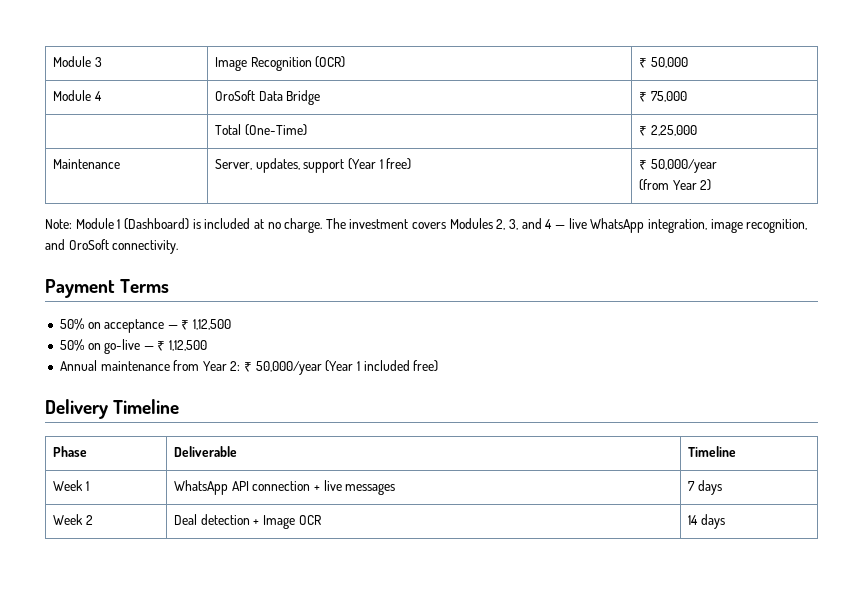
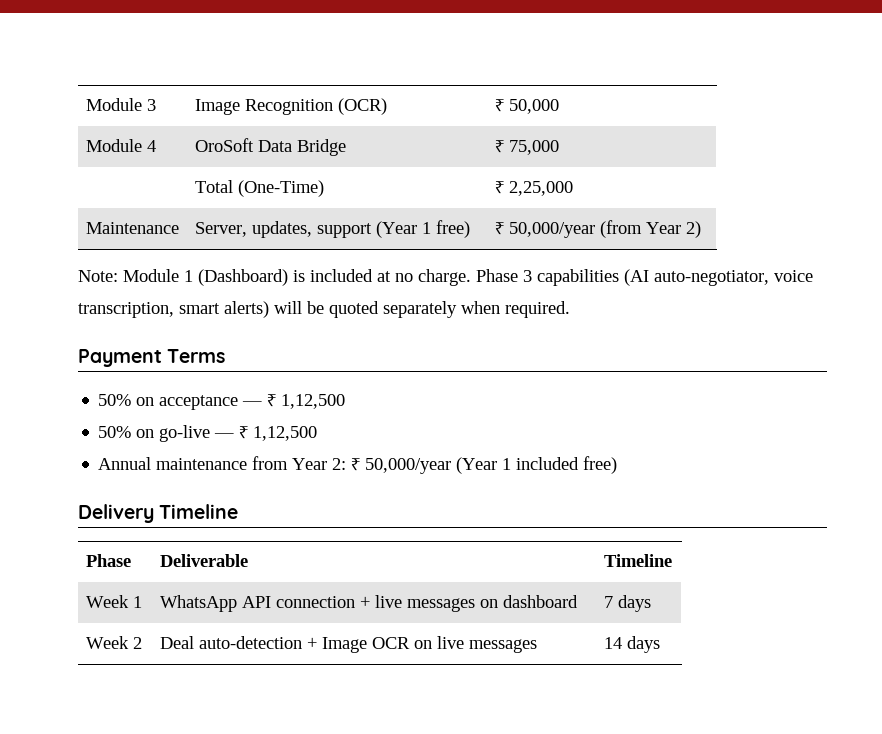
- Maintenance | Server, updates, support (Year 1 free) | ₹ 50,000/year
- (from Year 2)
+ Maintenance | Server, updates, support (Year 1 free) | ₹ 50,000/year (from Year 2)
- The investment covers Modules 2, 3, and 4 — live WhatsApp integration, image recognition, and OroSoft connectivity.
+ Phase 3 capabilities (AI auto-negotiator, voice transcription, smart alerts) will be quoted separately when required.
- Week 1 | WhatsApp API connection + live messages | 7 days
+ Week 1 | WhatsApp API connection + live messages on dashboard | 7 days
- Week 2 | Deal detection + Image OCR | 14 days
+ Week 2 | Deal auto-detection + Image OCR on live messages | 14 days

